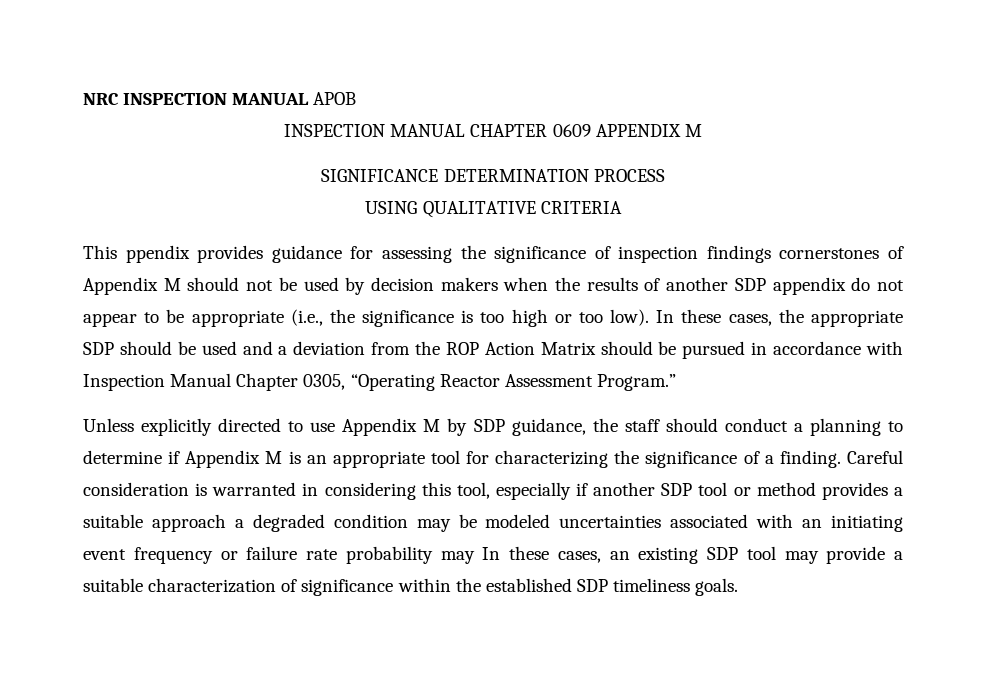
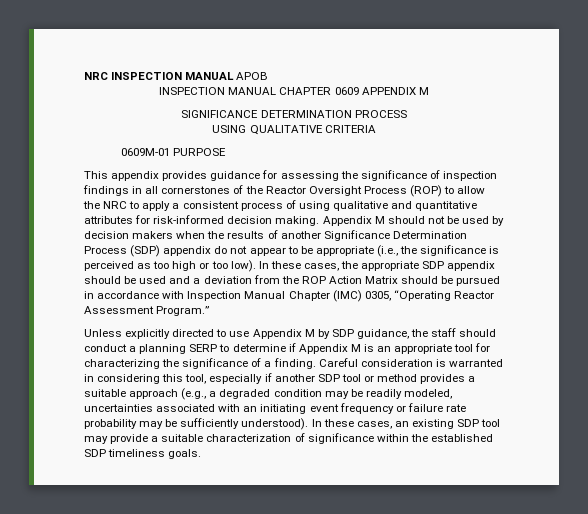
+ 0609M-01 PURPOSE
- This ppendix provides guidance for assessing the significance of inspection findings cornerstones of Appendix M should not be used by decision makers when the results of another SDP appendix do not appear to be appropriate (i.e., the significance is too high or too low).
+ This appendix provides guidance for assessing the significance of inspection findings in all cornerstones of the Reactor Oversight Process (ROP) to allow the NRC to apply a consistent process of using qualitative and quantitative attributes for risk-informed decision making. Appendix M should not be used by decision makers when the results of another Significance Determination Process (SDP) appendix do not appear to be appropriate (i.e., the significance is perceived as too high or too low).
- In these cases, the appropriate SDP should be used and a deviation from the ROP Action Matrix should be pursued in accordance with Inspection Manual Chapter 0305, “Operating Reactor Assessment Program.”
+ In these cases, the appropriate SDP appendix should be used and a deviation from the ROP Action Matrix should be pursued in accordance with Inspection Manual Chapter (IMC) 0305, “Operating Reactor Assessment Program.”
- Unless explicitly directed to use Appendix M by SDP guidance, the staff should conduct a planning to determine if Appendix M is an appropriate tool for characterizing the significance of a finding.
+ Unless explicitly directed to use Appendix M by SDP guidance, the staff should conduct a planning SERP to determine if Appendix M is an appropriate tool for characterizing the significance of a finding.
- Careful consideration is warranted in considering this tool, especially if another SDP tool or method provides a suitable approach a degraded condition may be modeled uncertainties associated with an initiating event frequency or failure rate probability may In these cases, an existing SDP tool may provide a suitable characterization of significance within the established SDP timeliness goals.
+ Careful consideration is warranted in considering this tool, especially if another SDP tool or method provides a suitable approach (e.g., a degraded condition may be readily modeled, uncertainties associated with an initiating event frequency or failure rate probability may be sufficiently understood). In these cases, an existing SDP tool may provide a suitable characterization of significance within the established SDP timeliness goals.

